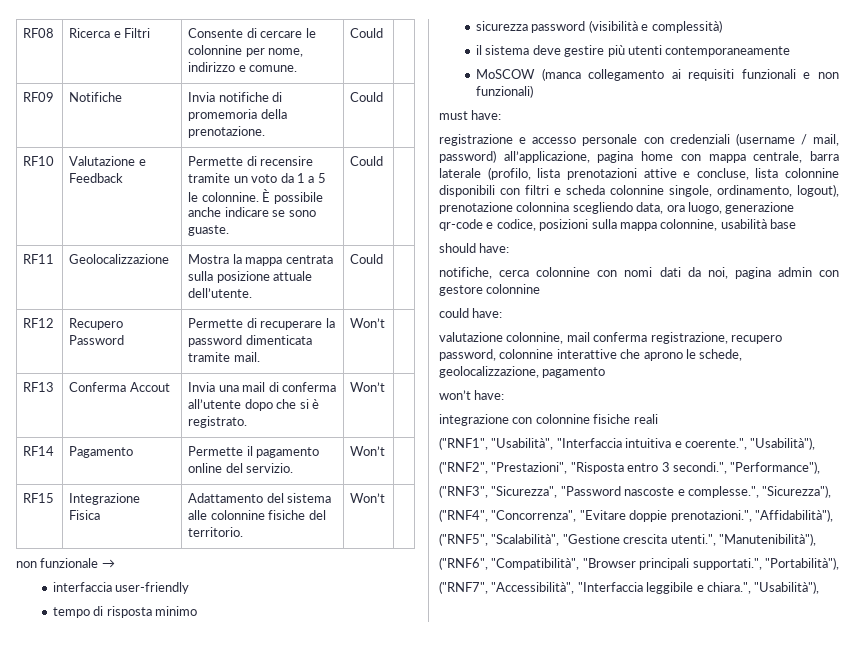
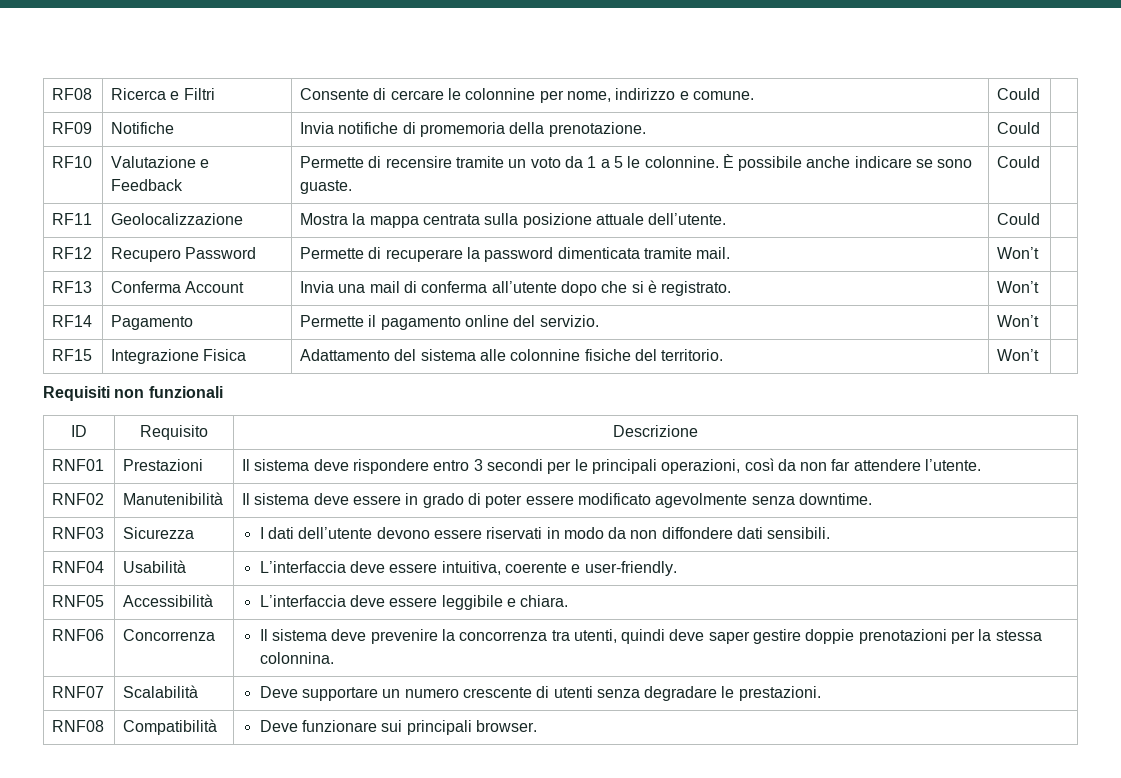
- RF13 | Conferma Accout | Invia una mail di conferma all’utente dopo che si è registrato. | Won’t |
+ RF13 | Conferma Account | Invia una mail di conferma all’utente dopo che si è registrato. | Won’t |
- non funzionale →
- interfaccia user-friendly
- tempo di risposta minimo
- sicurezza password (visibilità e complessità)
- il sistema deve gestire più utenti contemporaneamente
- MoSCOW (manca collegamento ai requisiti funzionali e non funzionali)
- must have:
- registrazione e accesso personale con credenziali (username / mail, password) all’applicazione, pagina home con mappa centrale, barra laterale (profilo, lista prenotazioni attive e concluse, lista colonnine disponibili con filtri e scheda colonnine singole, ordinamento, logout), prenotazione colonnina scegliendo data, ora luogo, generazione qr-code e codice, posizioni sulla mappa colonnine, usabilità base
- should have:
- notifiche, cerca colonnine con nomi dati da noi, pagina admin con gestore colonnine
- could have:
- valutazione colonnine, mail conferma registrazione, recupero password, colonnine interattive che aprono le schede, geolocalizzazione, pagamento
- won’t have:
- integrazione con colonnine fisiche reali
- ("RNF1", "Usabilità", "Interfaccia intuitiva e coerente.", "Usabilità"),
- ("RNF2", "Prestazioni", "Risposta entro 3 secondi.", "Performance"),
- ("RNF3", "Sicurezza", "Password nascoste e complesse.", "Sicurezza"),
- ("RNF4", "Concorrenza", "Evitare doppie prenotazioni.", "Affidabilità"),
- ("RNF5", "Scalabilità", "Gestione crescita utenti.", "Manutenibilità"),
- ("RNF6", "Compatibilità", "Browser principali supportati.", "Portabilità"),
- ("RNF7", "Accessibilità", "Interfaccia leggibile e chiara.", "Usabilità"),
+ Requisiti non funzionali
+ ID | Requisito | Descrizione
+ RNF01 | Prestazioni | Il sistema deve rispondere entro 3 secondi per le principali operazioni, così da non far attendere l’utente.
+ RNF02 | Manutenibilità | Il sistema deve essere in grado di poter essere modificato agevolmente senza downtime.
+ RNF03 | Sicurezza | I dati dell’utente devono essere riservati in modo da non diffondere dati sensibili.
+ RNF04 | Usabilità | L’interfaccia deve essere intuitiva, coerente e user-friendly.
+ RNF05 | Accessibilità | L’interfaccia deve essere leggibile e chiara.
+ RNF06 | Concorrenza | Il sistema deve prevenire la concorrenza tra utenti, quindi deve saper gestire doppie prenotazioni per la stessa colonnina.
+ RNF07 | Scalabilità | Deve supportare un numero crescente di utenti senza degradare le prestazioni.
+ RNF08 | Compatibilità | Deve funzionare sui principali browser.

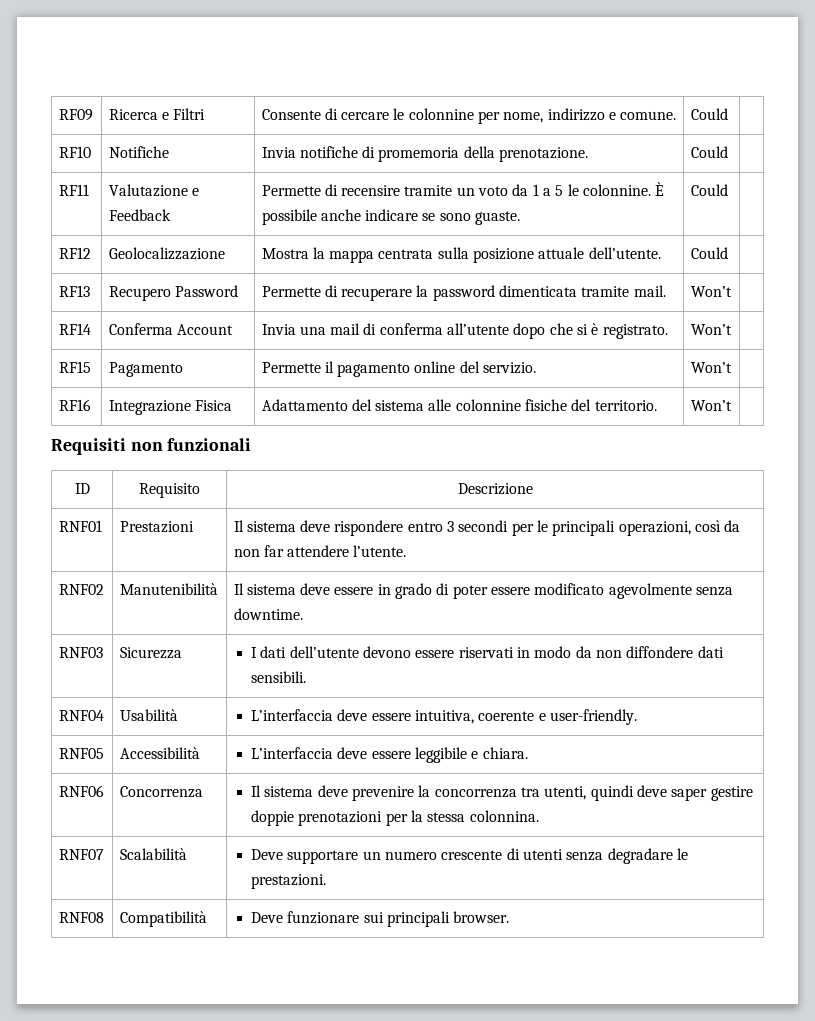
- RF08 | Ricerca e Filtri | Consente di cercare le colonnine per nome, indirizzo e comune. | Could |
+ RF09 | Ricerca e Filtri | Consente di cercare le colonnine per nome, indirizzo e comune. | Could |
- RF09 | Notifiche | Invia notifiche di promemoria della prenotazione. | Could |
+ RF10 | Notifiche | Invia notifiche di promemoria della prenotazione. | Could |
- RF10 | Valutazione e Feedback | Permette di recensire tramite un voto da 1 a 5 le colonnine. È possibile anche indicare se sono guaste. | Could |
+ RF11 | Valutazione e Feedback | Permette di recensire tramite un voto da 1 a 5 le colonnine. È possibile anche indicare se sono guaste. | Could |
- RF11 | Geolocalizzazione | Mostra la mappa centrata sulla posizione attuale dell’utente. | Could |
+ RF12 | Geolocalizzazione | Mostra la mappa centrata sulla posizione attuale dell’utente. | Could |
- RF12 | Recupero Password | Permette di recuperare la password dimenticata tramite mail. | Won’t |
+ RF13 | Recupero Password | Permette di recuperare la password dimenticata tramite mail. | Won’t |
- RF13 | Conferma Account | Invia una mail di conferma all’utente dopo che si è registrato. | Won’t |
+ RF14 | Conferma Account | Invia una mail di conferma all’utente dopo che si è registrato. | Won’t |
- RF14 | Pagamento | Permette il pagamento online del servizio. | Won’t |
+ RF15 | Pagamento | Permette il pagamento online del servizio. | Won’t |
- RF15 | Integrazione Fisica | Adattamento del sistema alle colonnine fisiche del territorio. | Won’t |
+ RF16 | Integrazione Fisica | Adattamento del sistema alle colonnine fisiche del territorio. | Won’t |

